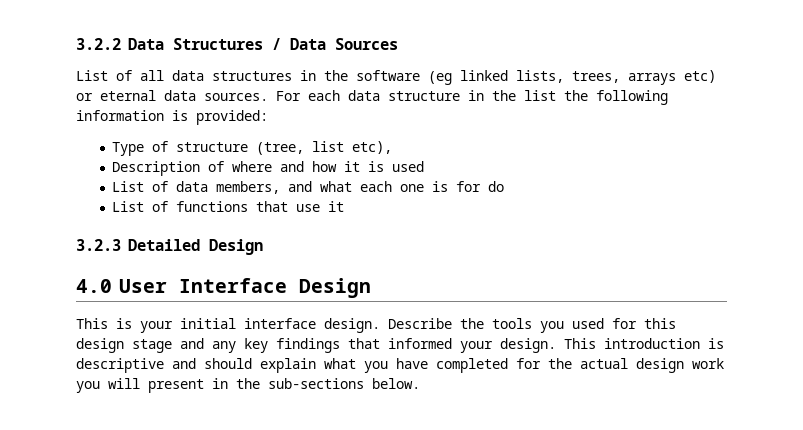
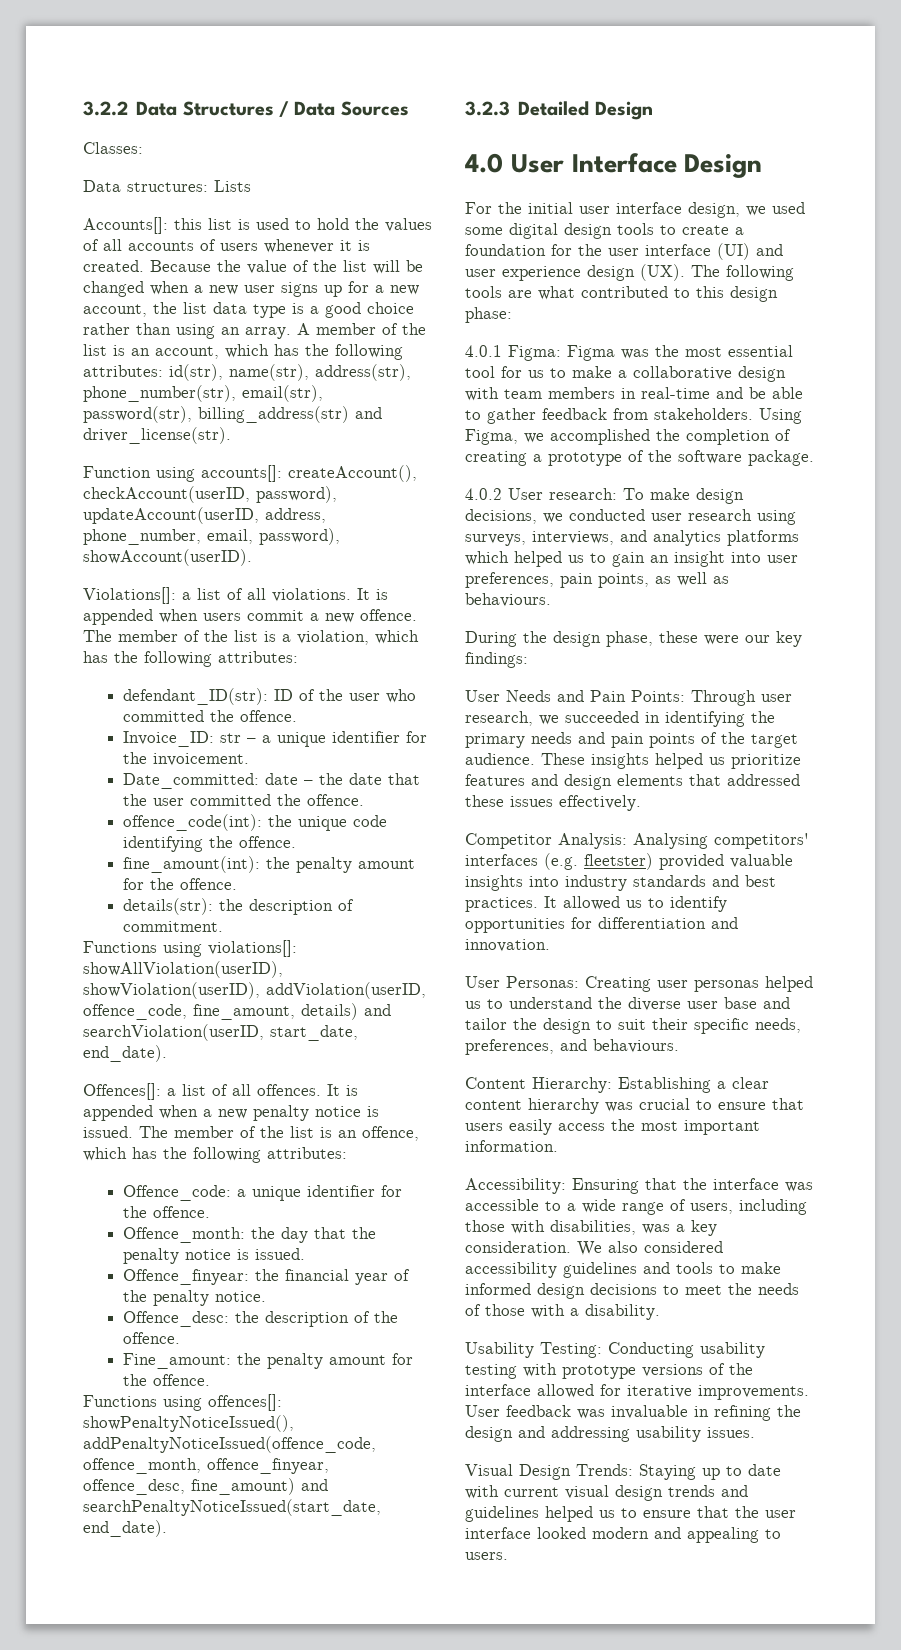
- List of all data structures in the software (eg linked lists, trees, arrays etc) or eternal data sources. For each data structure in the list the following information is provided:
- Type of structure (tree, list etc),
- Description of where and how it is used
- List of data members, and what each one is for do
- List of functions that use it
+ Classes:
+ Data structures: Lists
+ Accounts[]: this list is used to hold the values of all accounts of users whenever it is created. Because the value of the list will be changed when a new user signs up for a new account, the list data type is a good choice rather than using an array. A member of the list is an account, which has the following attributes: id(str), name(str), address(str), phone_number(str), email(str), password(str), billing_address(str) and driver_license(str).
+ Function using accounts[]: createAccount(), checkAccount(userID, password), updateAccount(userID, address, phone_number, email, password), showAccount(userID).
+ Violations[]: a list of all violations. It is appended when users commit a new offence. The member of the list is a violation, which has the following attributes:
+ defendant_ID(str): ID of the user who committed the offence.
+ Invoice_ID: str – a unique identifier for the invoicement.
+ Date_committed: date – the date that the user committed the offence.
+ offence_code(int): the unique code identifying the offence.
+ fine_amount(int): the penalty amount for the offence.
+ details(str): the description of commitment.
+ Functions using violations[]: showAllViolation(userID), showViolation(userID), addViolation(userID, offence_code, fine_amount, details) and searchViolation(userID, start_date, end_date).
+ Offences[]: a list of all offences. It is appended when a new penalty notice is issued. The member of the list is an offence, which has the following attributes:
+ Offence_code: a unique identifier for the offence.
+ Offence_month: the day that the penalty notice is issued.
+ Offence_finyear: the financial year of the penalty notice.
+ Offence_desc: the description of the offence.
+ Fine_amount: the penalty amount for the offence.
+ Functions using offences[]: showPenaltyNoticeIssued(), addPenaltyNoticeIssued(offence_code, offence_month, offence_finyear, offence_desc, fine_amount) and searchPenaltyNoticeIssued(start_date, end_date).
- This is your initial interface design. Describe the tools you used for this design stage and any key findings that informed your design. This introduction is descriptive and should explain what you have completed for the actual design work you will present in the sub-sections below.
+ For the initial user interface design, we used some digital design tools to create a foundation for the user interface (UI) and user experience design (UX). The following tools are what contributed to this design phase:
+ 4.0.1 Figma: Figma was the most essential tool for us to make a collaborative design with team members in real-time and be able to gather feedback from stakeholders. Using Figma, we accomplished the completion of creating a prototype of the software package.
+ 4.0.2 User research: To make design decisions, we conducted user research using surveys, interviews, and analytics platforms which helped us to gain an insight into user preferences, pain points, as well as behaviours.
+ During the design phase, these were our key findings:
+ User Needs and Pain Points: Through user research, we succeeded in identifying the primary needs and pain points of the target audience. These insights helped us prioritize features and design elements that addressed these issues effectively.
+ Competitor Analysis: Analysing competitors' interfaces (e.g. fleetster) provided valuable insights into industry standards and best practices. It allowed us to identify opportunities for differentiation and innovation.
+ User Personas: Creating user personas helped us to understand the diverse user base and tailor the design to suit their specific needs, preferences, and behaviours.
+ Content Hierarchy: Establishing a clear content hierarchy was crucial to ensure that users easily access the most important information.
+ Accessibility: Ensuring that the interface was accessible to a wide range of users, including those with disabilities, was a key consideration. We also considered accessibility guidelines and tools to make informed design decisions to meet the needs of those with a disability.
+ Usability Testing: Conducting usability testing with prototype versions of the interface allowed for iterative improvements. User feedback was invaluable in refining the design and addressing usability issues.
+ Visual Design Trends: Staying up to date with current visual design trends and guidelines helped us to ensure that the user interface looked modern and appealing to users.

